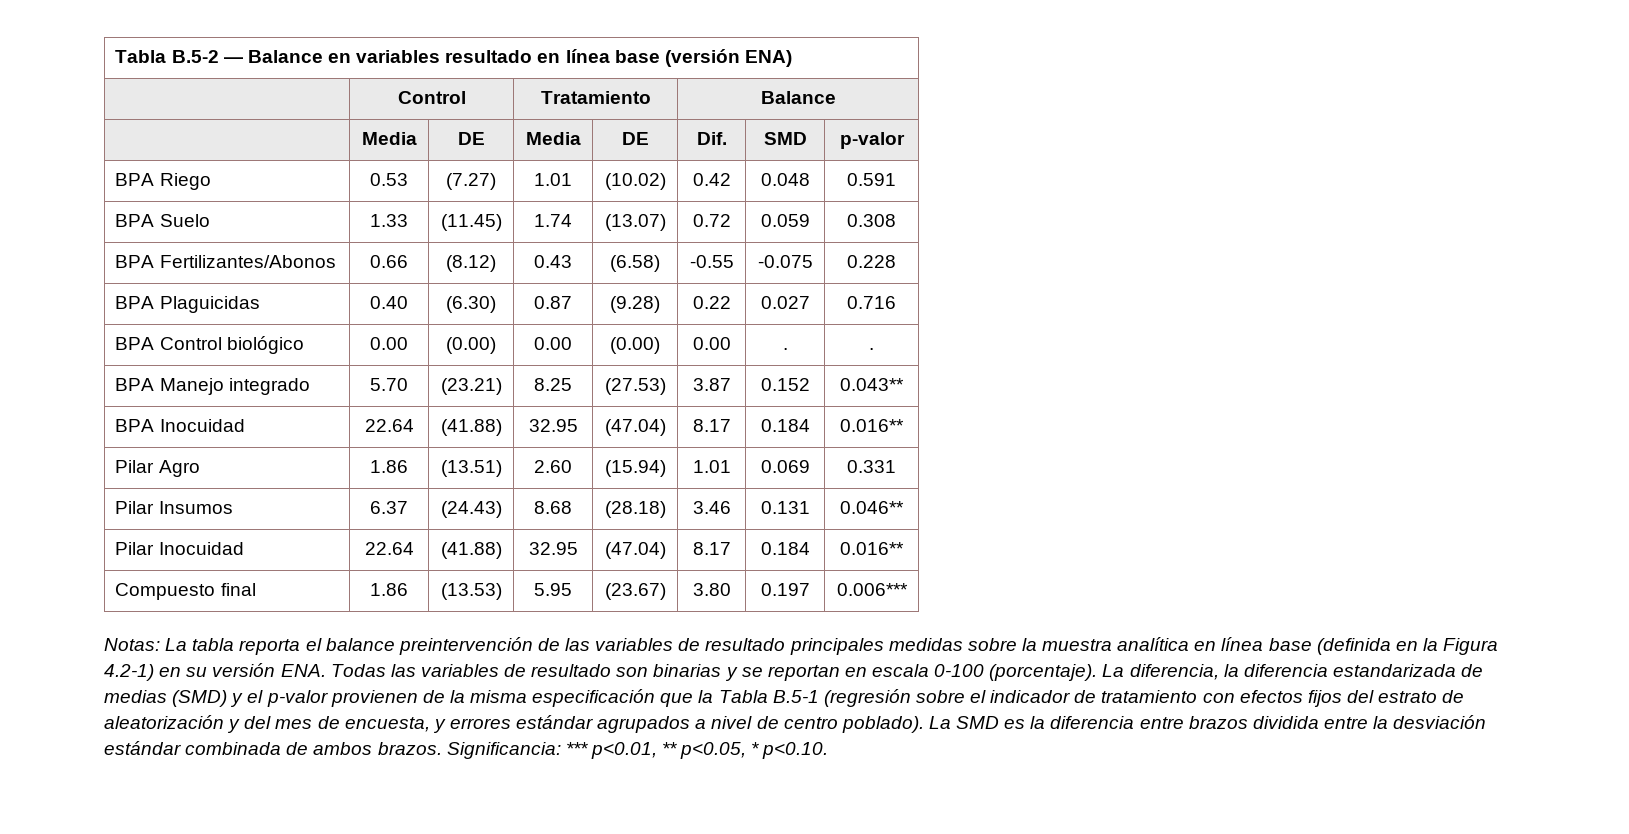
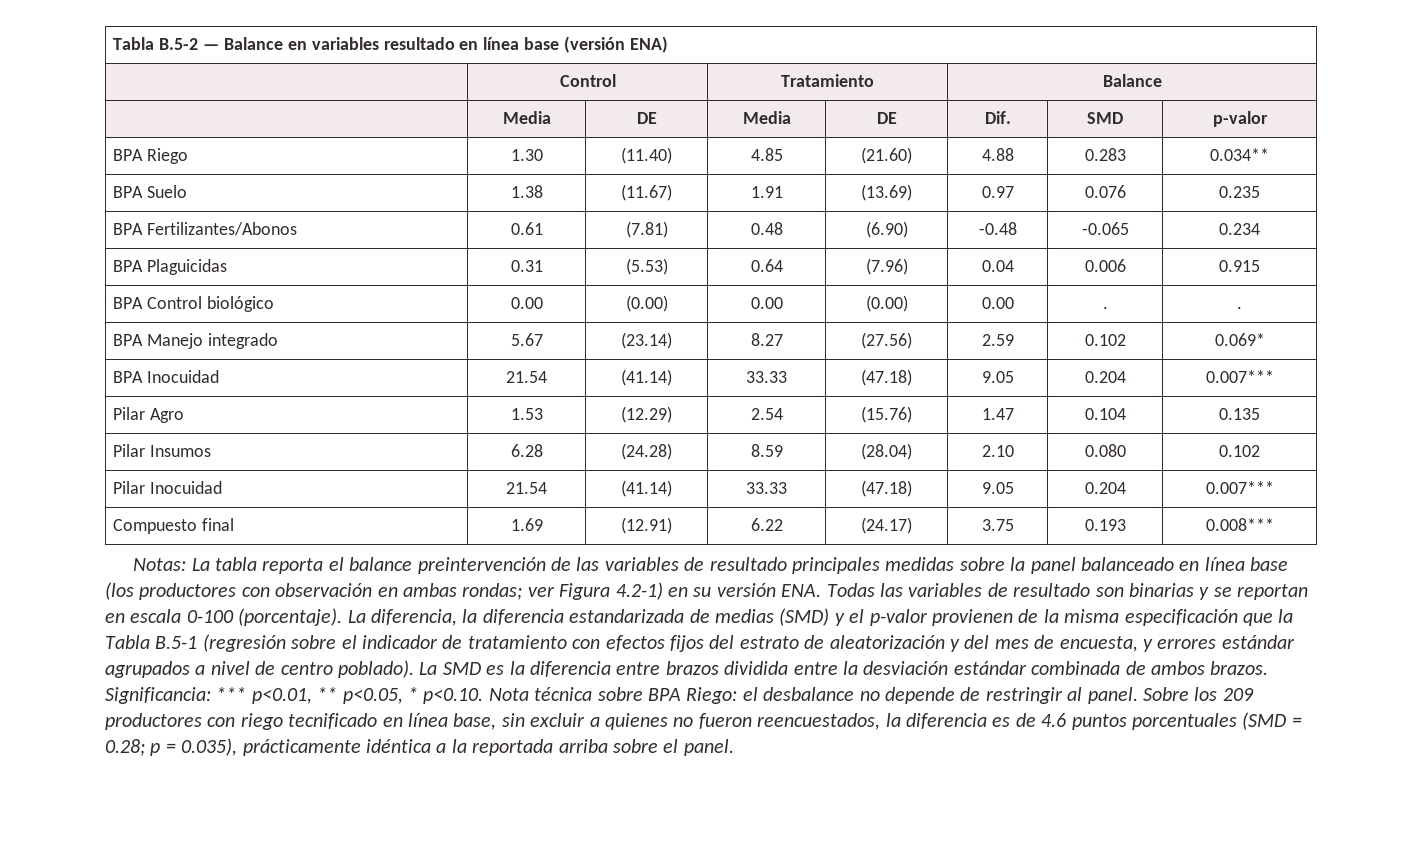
- BPA Riego | 0.53 | (7.27) | 1.01 | (10.02) | 0.42 | 0.048 | 0.591
- BPA Suelo | 1.33 | (11.45) | 1.74 | (13.07) | 0.72 | 0.059 | 0.308
- BPA Fertilizantes/Abonos | 0.66 | (8.12) | 0.43 | (6.58) | -0.55 | -0.075 | 0.228
- BPA Plaguicidas | 0.40 | (6.30) | 0.87 | (9.28) | 0.22 | 0.027 | 0.716
+ BPA Riego | 1.30 | (11.40) | 4.85 | (21.60) | 4.88 | 0.283 | 0.034**
+ BPA Suelo | 1.38 | (11.67) | 1.91 | (13.69) | 0.97 | 0.076 | 0.235
+ BPA Fertilizantes/Abonos | 0.61 | (7.81) | 0.48 | (6.90) | -0.48 | -0.065 | 0.234
+ BPA Plaguicidas | 0.31 | (5.53) | 0.64 | (7.96) | 0.04 | 0.006 | 0.915
- BPA Manejo integrado | 5.70 | (23.21) | 8.25 | (27.53) | 3.87 | 0.152 | 0.043**
- BPA Inocuidad | 22.64 | (41.88) | 32.95 | (47.04) | 8.17 | 0.184 | 0.016**
- Pilar Agro | 1.86 | (13.51) | 2.60 | (15.94) | 1.01 | 0.069 | 0.331
- Pilar Insumos | 6.37 | (24.43) | 8.68 | (28.18) | 3.46 | 0.131 | 0.046**
- Pilar Inocuidad | 22.64 | (41.88) | 32.95 | (47.04) | 8.17 | 0.184 | 0.016**
- Compuesto final | 1.86 | (13.53) | 5.95 | (23.67) | 3.80 | 0.197 | 0.006***
+ BPA Manejo integrado | 5.67 | (23.14) | 8.27 | (27.56) | 2.59 | 0.102 | 0.069*
+ BPA Inocuidad | 21.54 | (41.14) | 33.33 | (47.18) | 9.05 | 0.204 | 0.007***
+ Pilar Agro | 1.53 | (12.29) | 2.54 | (15.76) | 1.47 | 0.104 | 0.135
+ Pilar Insumos | 6.28 | (24.28) | 8.59 | (28.04) | 2.10 | 0.080 | 0.102
+ Pilar Inocuidad | 21.54 | (41.14) | 33.33 | (47.18) | 9.05 | 0.204 | 0.007***
+ Compuesto final | 1.69 | (12.91) | 6.22 | (24.17) | 3.75 | 0.193 | 0.008***
- Notas: La tabla reporta el balance preintervención de las variables de resultado principales medidas sobre la muestra analítica en línea base (definida en la Figura 4.2-1) en su versión ENA. Todas las variables de resultado son binarias y se reportan en escala 0-100 (porcentaje).
+ Notas: La tabla reporta el balance preintervención de las variables de resultado principales medidas sobre la panel balanceado en línea base (los productores con observación en ambas rondas; ver Figura 4.2-1) en su versión ENA. Todas las variables de resultado son binarias y se reportan en escala 0-100 (porcentaje).
- Significancia: *** p<0.01, ** p<0.05, * p<0.10.
+ Significancia: *** p<0.01, ** p<0.05, * p<0.10. Nota técnica sobre BPA Riego: el desbalance no depende de restringir al panel. Sobre los 209 productores con riego tecnificado en línea base, sin excluir a quienes no fueron reencuestados, la diferencia es de 4.6 puntos porcentuales (SMD = 0.28; p = 0.035), prácticamente idéntica a la reportada arriba sobre el panel.

